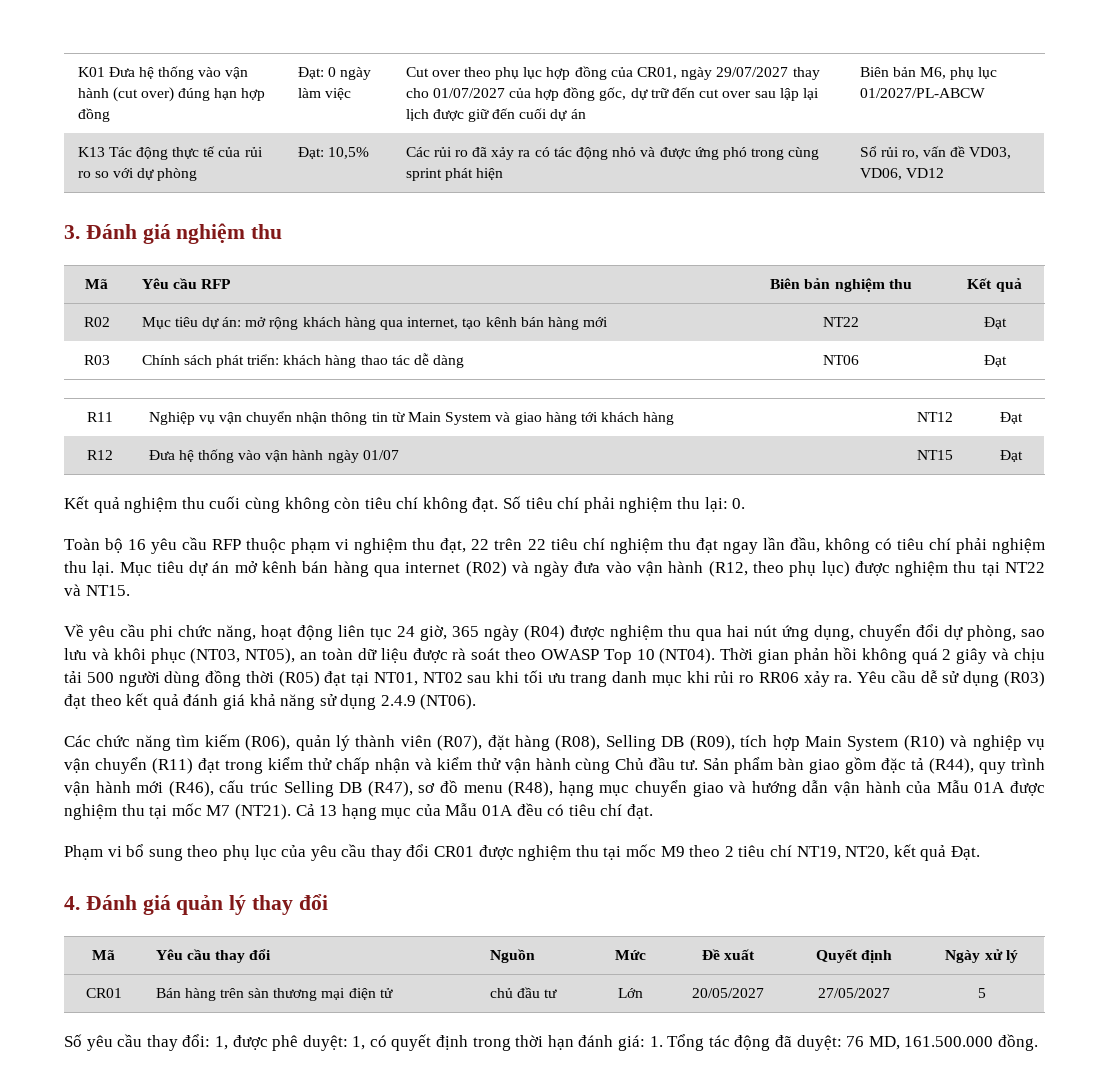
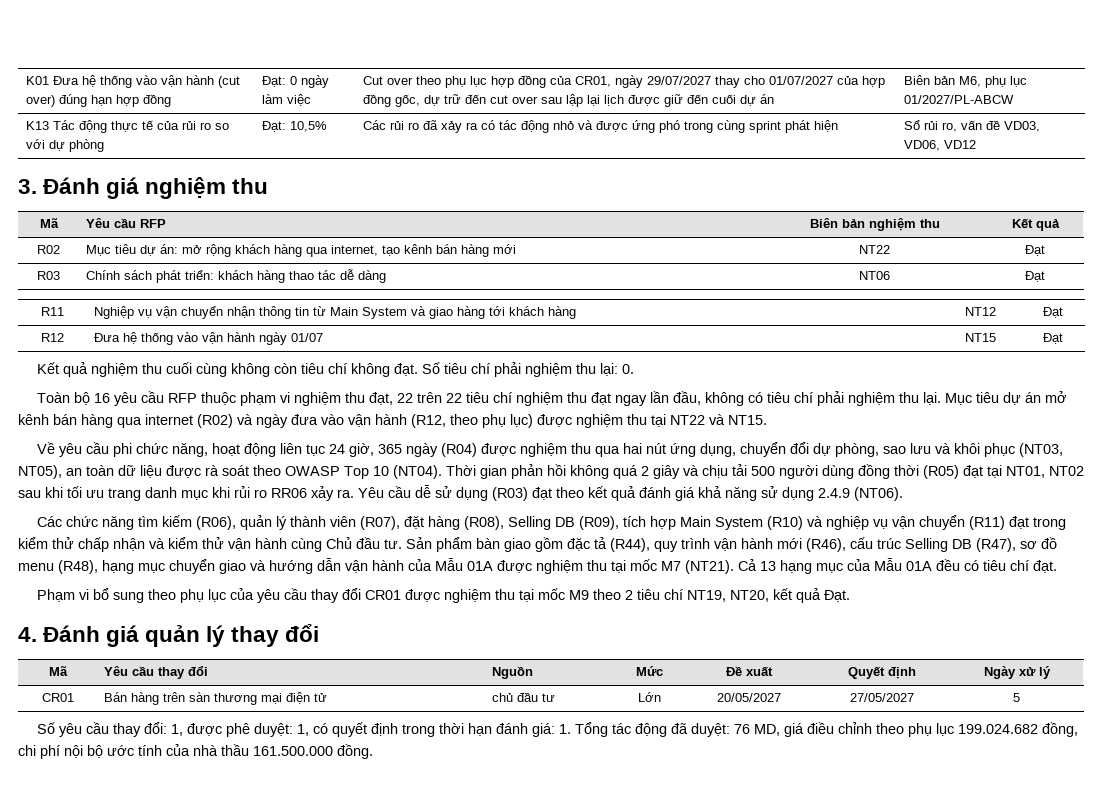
- Số yêu cầu thay đổi: 1, được phê duyệt: 1, có quyết định trong thời hạn đánh giá: 1. Tổng tác động đã duyệt: 76 MD, 161.500.000 đồng.
+ Số yêu cầu thay đổi: 1, được phê duyệt: 1, có quyết định trong thời hạn đánh giá: 1. Tổng tác động đã duyệt: 76 MD, giá điều chỉnh theo phụ lục 199.024.682 đồng, chi phí nội bộ ước tính của nhà thầu 161.500.000 đồng.

